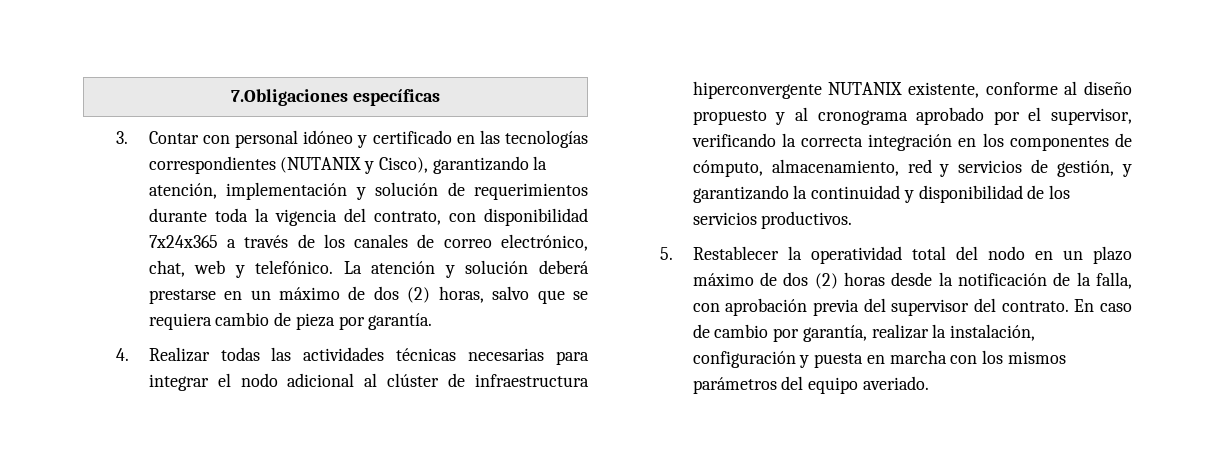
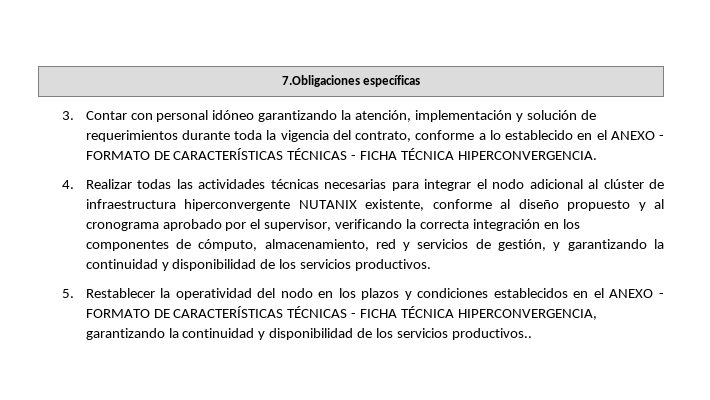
- 3. Contar con personal idóneo y certificado en las tecnologías correspondientes (NUTANIX y Cisco), garantizando la atención, implementación y solución de requerimientos durante toda la vigencia del contrato, con disponibilidad 7x24x365 a través de los canales de correo electrónico, chat, web y telefónico. La atención y solución deberá prestarse en un máximo de dos (2) horas, salvo que se requiera cambio de pieza por garantía.
+ 3. Contar con personal idóneo garantizando la atención, implementación y solución de requerimientos durante toda la vigencia del contrato, conforme a lo establecido en el ANEXO - FORMATO DE CARACTERÍSTICAS TÉCNICAS - FICHA TÉCNICA HIPERCONVERGENCIA.
- 5. Restablecer la operatividad total del nodo en un plazo máximo de dos (2) horas desde la notificación de la falla, con aprobación previa del supervisor del contrato. En caso de cambio por garantía, realizar la instalación, configuración y puesta en marcha con los mismos parámetros del equipo averiado.
+ 5. Restablecer la operatividad del nodo en los plazos y condiciones establecidos en el ANEXO - FORMATO DE CARACTERÍSTICAS TÉCNICAS - FICHA TÉCNICA HIPERCONVERGENCIA, garantizando la continuidad y disponibilidad de los servicios productivos..

